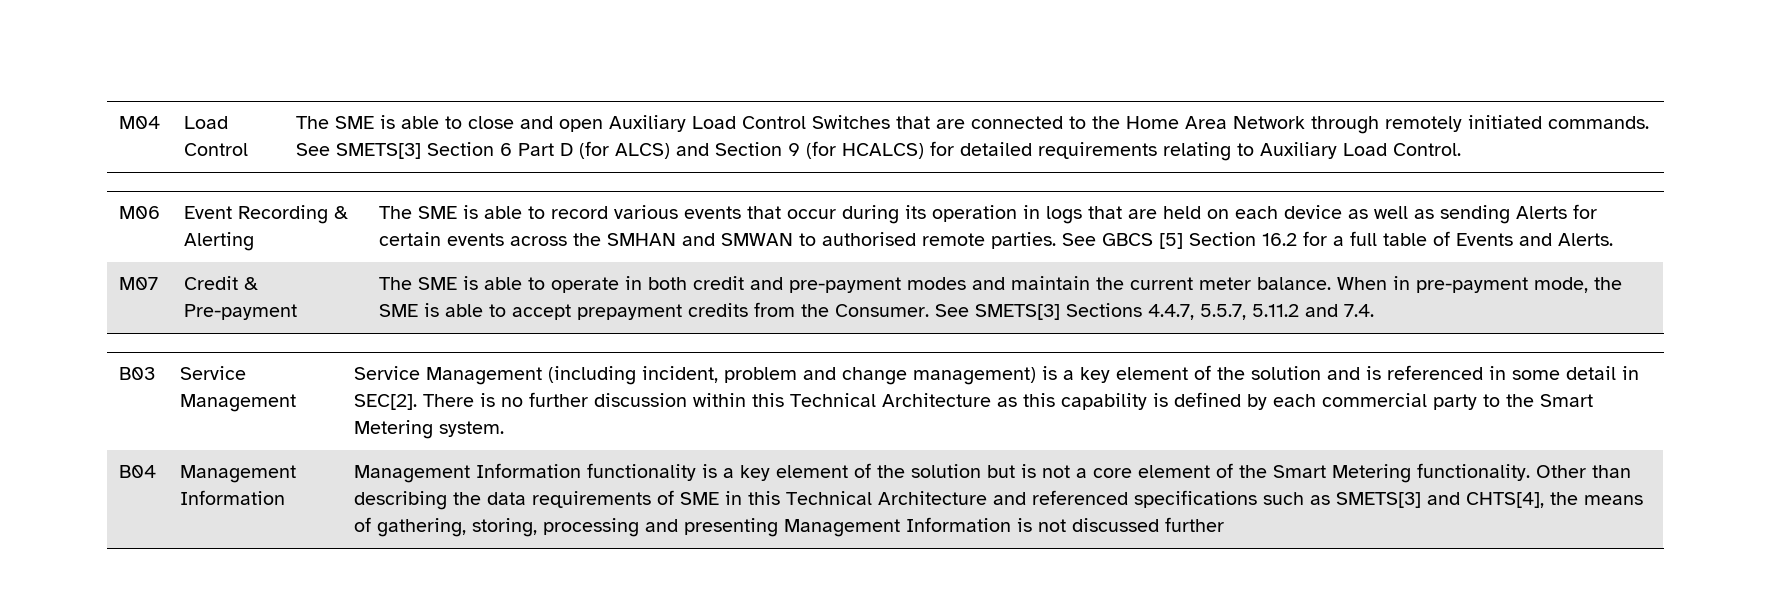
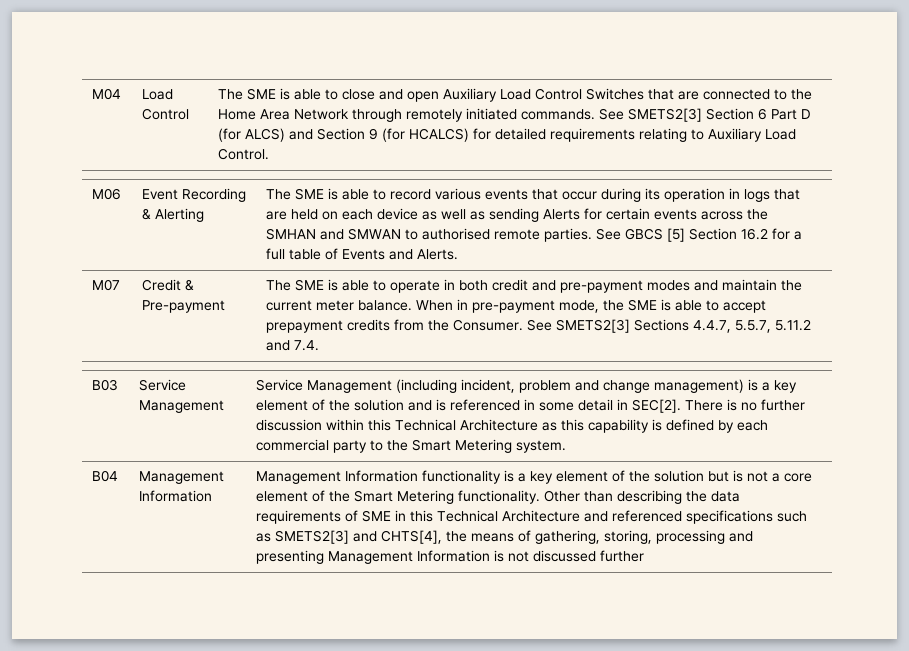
- See SMETS[3] Section 6 Part D (for ALCS) and Section 9 (for HCALCS) for detailed requirements relating to Auxiliary Load Control.
+ See SMETS2[3] Section 6 Part D (for ALCS) and Section 9 (for HCALCS) for detailed requirements relating to Auxiliary Load Control.
- See SMETS[3] Sections 4.4.7, 5.5.7, 5.11.2 and 7.4.
+ See SMETS2[3] Sections 4.4.7, 5.5.7, 5.11.2 and 7.4.
- Other than describing the data requirements of SME in this Technical Architecture and referenced specifications such as SMETS[3] and CHTS[4], the means of gathering, storing, processing and presenting Management Information is not discussed further
+ Other than describing the data requirements of SME in this Technical Architecture and referenced specifications such as SMETS2[3] and CHTS[4], the means of gathering, storing, processing and presenting Management Information is not discussed further

